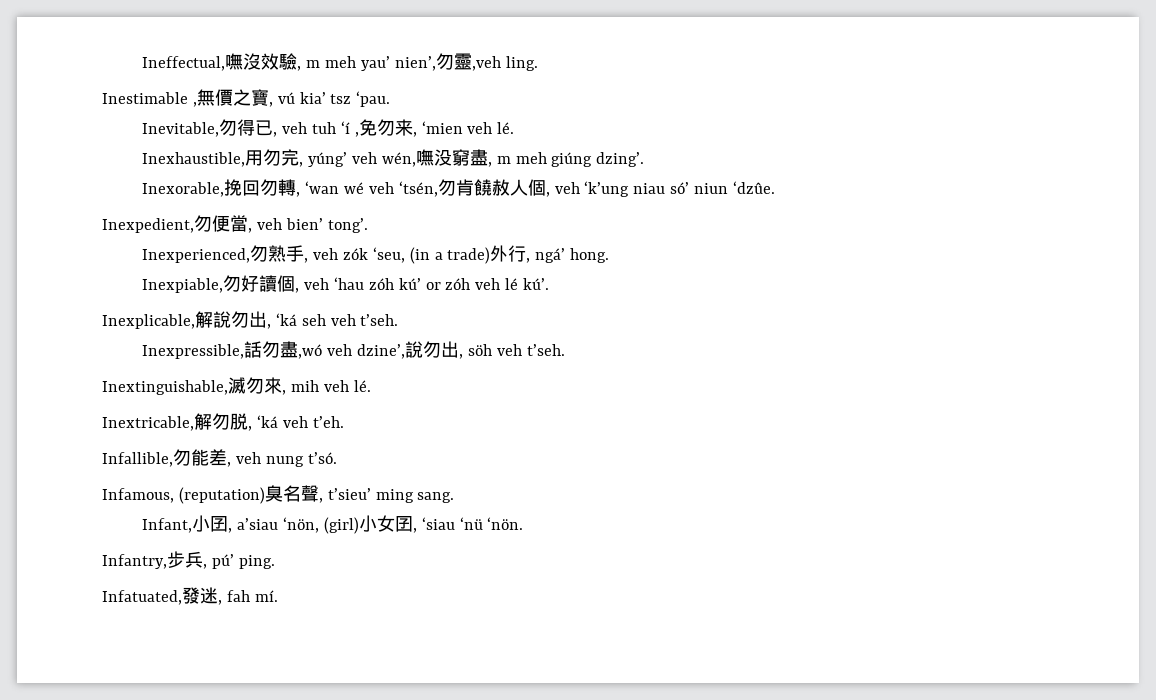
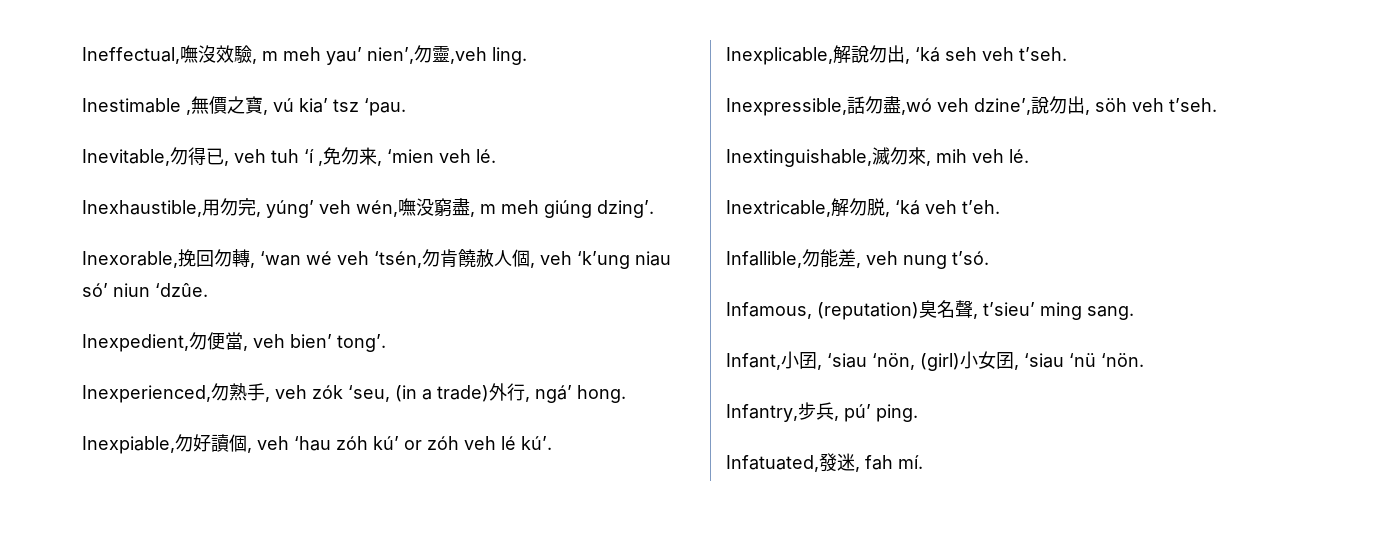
- Infant,小囝, a’siau ‘nön, (girl)小女囝, ‘siau ‘nü ‘nön.
+ Infant,小囝, ‘siau ‘nön, (girl)小女囝, ‘siau ‘nü ‘nön.

